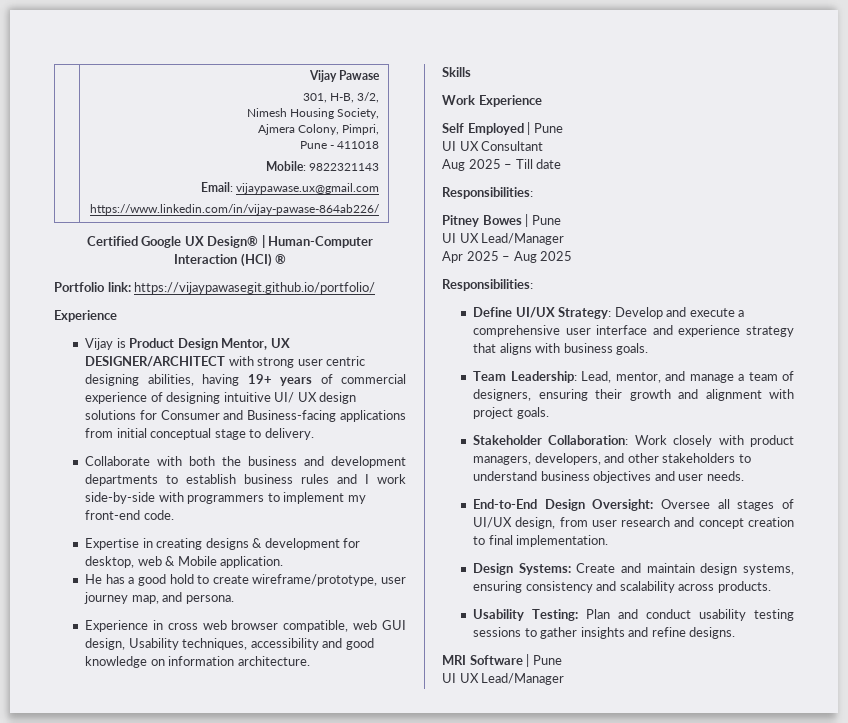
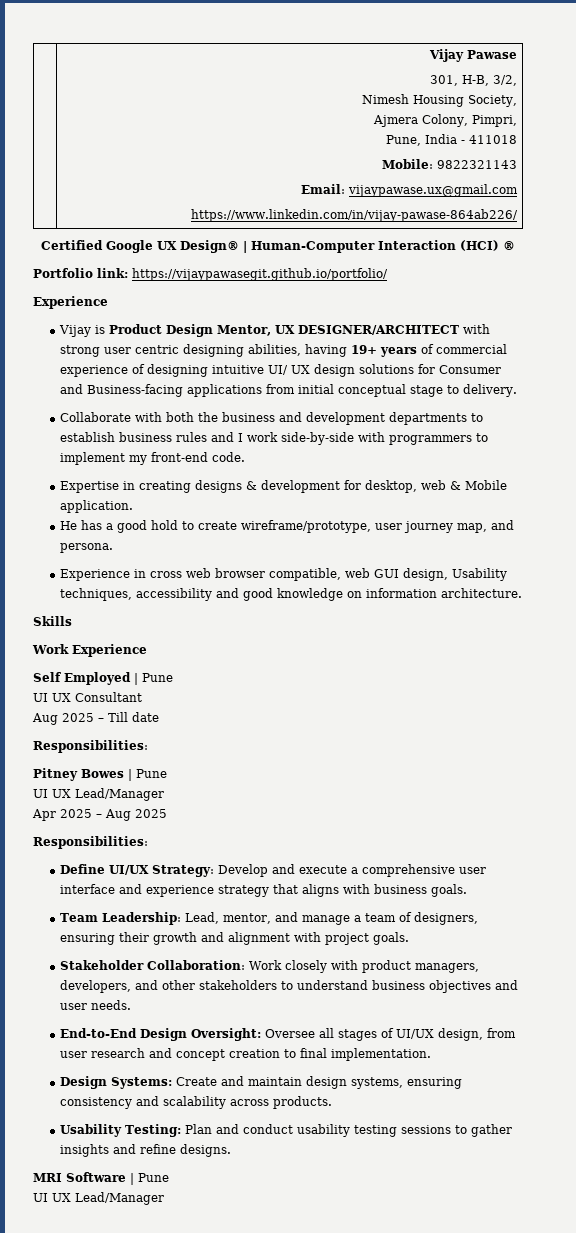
  | Vijay Pawase
  301, H-B, 3/2,
  Nimesh Housing Society,
  Ajmera Colony, Pimpri,
- Pune - 411018
+ Pune, India - 411018

